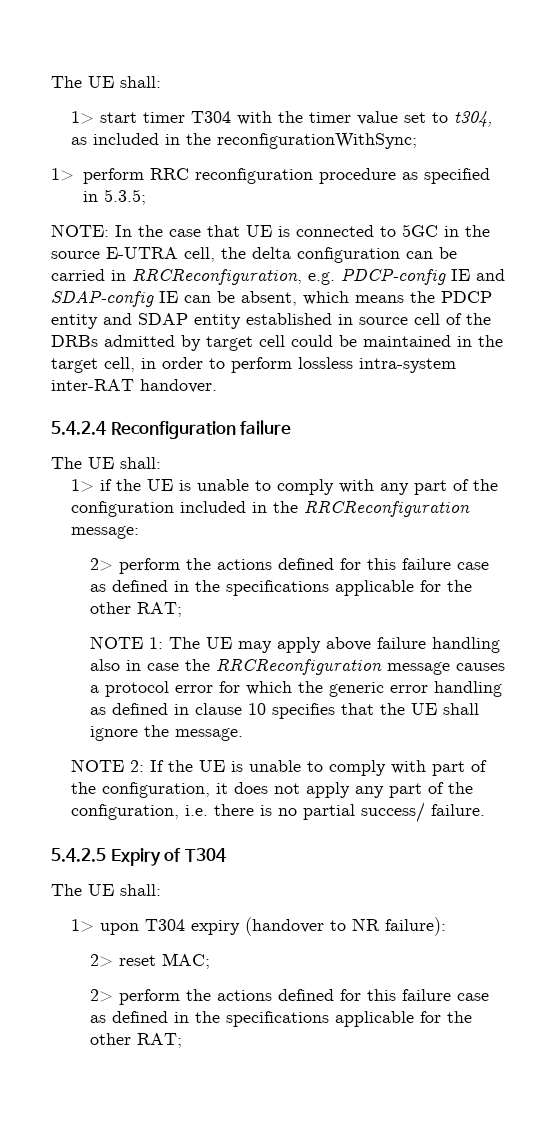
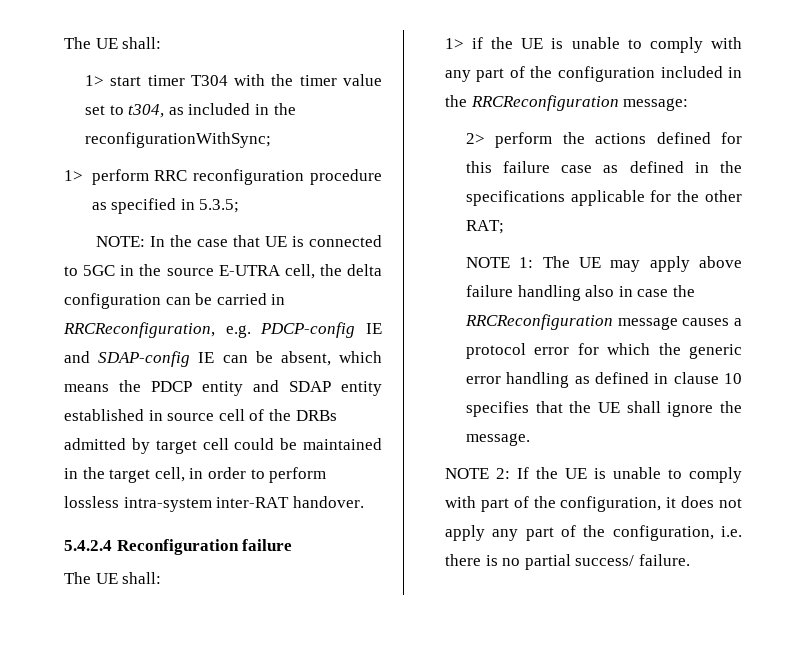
- 5.4.2.5 Expiry of T304
- The UE shall:
- 1> upon T304 expiry (handover to NR failure):
- 2> reset MAC;
- 2> perform the actions defined for this failure case as defined in the specifications applicable for the other RAT;

